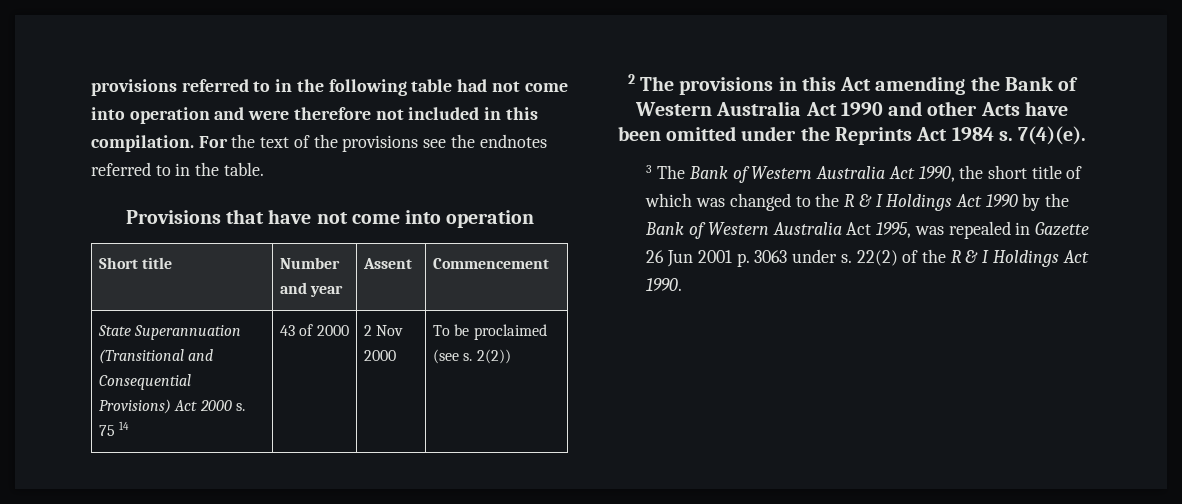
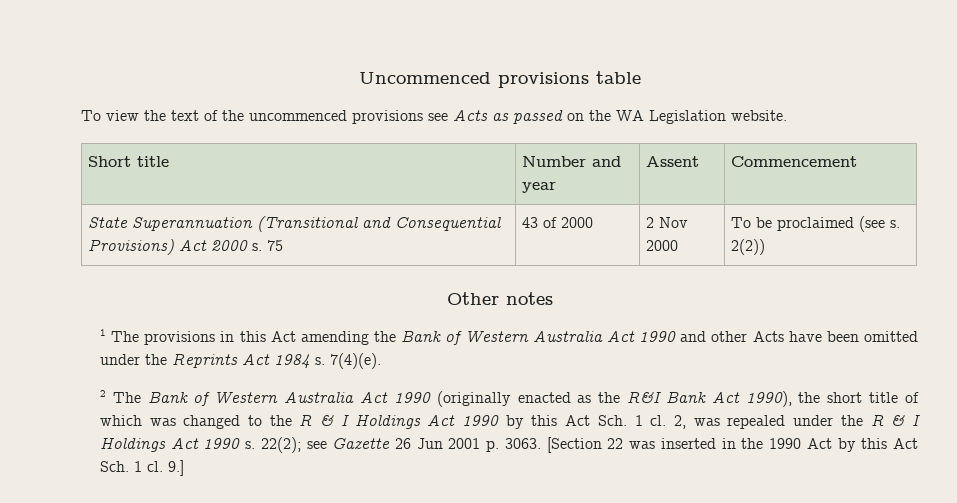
- provisions referred to in the following table had not come into operation and were therefore not included in this compilation. For the text of the provisions see the endnotes referred to in the table.
- Provisions that have not come into operation
+ Uncommenced provisions table
+ To view the text of the uncommenced provisions see Acts as passed on the WA Legislation website.
- State Superannuation (Transitional and Consequential Provisions) Act 2000 s. 75 14 | 43 of 2000 | 2 Nov 2000 | To be proclaimed (see s. 2(2))
+ State Superannuation (Transitional and Consequential Provisions) Act 2000 s. 75 | 43 of 2000 | 2 Nov 2000 | To be proclaimed (see s. 2(2))
- 2 The provisions in this Act amending the Bank of Western Australia Act 1990 and other Acts have been omitted under the Reprints Act 1984 s.
+ Other notes
+ 1 The provisions in this Act amending the Bank of Western Australia Act 1990 and other Acts have been omitted under the Reprints Act 1984 s.
- 3 The Bank of Western Australia Act 1990, the short title of which was changed to the R & I Holdings Act 1990 by the Bank of Western Australia Act 1995, was repealed in Gazette 26 Jun 2001 p. 3063 under s. 22(2) of the R & I Holdings Act 1990.
+ 2 The Bank of Western Australia Act 1990 (originally enacted as the R&I Bank Act 1990), the short title of which was changed to the R & I Holdings Act 1990 by this Act Sch. 1 cl. 2, was repealed under the R & I Holdings Act 1990 s. 22(2); see Gazette 26 Jun 2001 p. 3063. [Section 22 was inserted in the 1990 Act by this Act Sch. 1 cl. 9.]

